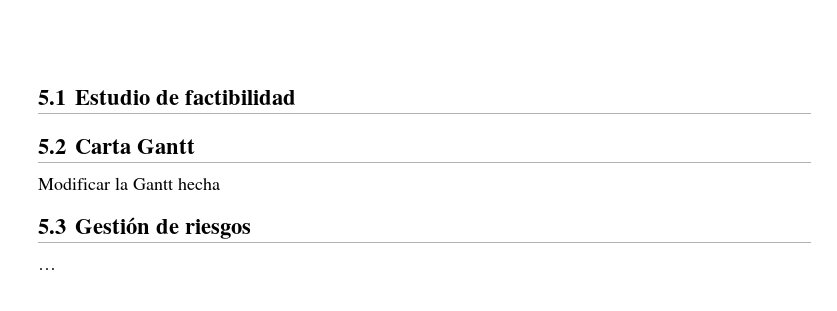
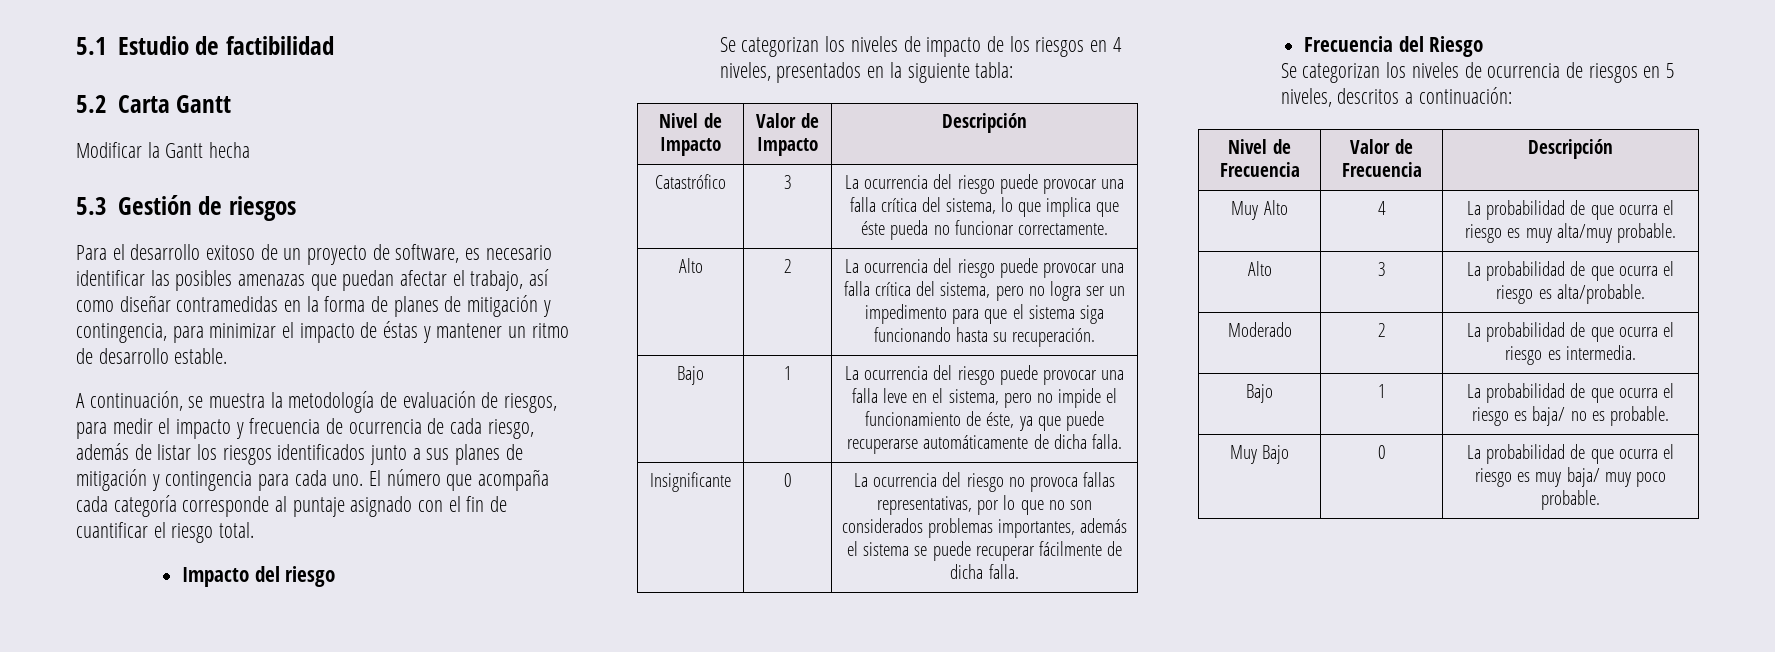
- …
+ Para el desarrollo exitoso de un proyecto de software, es necesario identificar las posibles amenazas que puedan afectar el trabajo, así como diseñar contramedidas en la forma de planes de mitigación y contingencia, para minimizar el impacto de éstas y mantener un ritmo de desarrollo estable.
+ A continuación, se muestra la metodología de evaluación de riesgos, para medir el impacto y frecuencia de ocurrencia de cada riesgo, además de listar los riesgos identificados junto a sus planes de mitigación y contingencia para cada uno. El número que acompaña cada categoría corresponde al puntaje asignado con el fin de cuantificar el riesgo total.
+ Impacto del riesgo
+ Se categorizan los niveles de impacto de los riesgos en 4 niveles, presentados en la siguiente tabla:
+ Nivel de Impacto | Valor de Impacto | Descripción
+ Catastrófico | 3 | La ocurrencia del riesgo puede provocar una falla crítica del sistema, lo que implica que éste pueda no funcionar correctamente.
+ Alto | 2 | La ocurrencia del riesgo puede provocar una falla crítica del sistema, pero no logra ser un impedimento para que el sistema siga funcionando hasta su recuperación.
+ Bajo | 1 | La ocurrencia del riesgo puede provocar una falla leve en el sistema, pero no impide el funcionamiento de éste, ya que puede recuperarse automáticamente de dicha falla.
+ Insignificante | 0 | La ocurrencia del riesgo no provoca fallas representativas, por lo que no son considerados problemas importantes, además el sistema se puede recuperar fácilmente de dicha falla.
+ Frecuencia del Riesgo
+ Se categorizan los niveles de ocurrencia de riesgos en 5 niveles, descritos a continuación:
+ Nivel de Frecuencia | Valor de Frecuencia | Descripción
+ Muy Alto | 4 | La probabilidad de que ocurra el riesgo es muy alta/muy probable.
+ Alto | 3 | La probabilidad de que ocurra el riesgo es alta/probable.
+ Moderado | 2 | La probabilidad de que ocurra el riesgo es intermedia.
+ Bajo | 1 | La probabilidad de que ocurra el riesgo es baja/ no es probable.
+ Muy Bajo | 0 | La probabilidad de que ocurra el riesgo es muy baja/ muy poco probable.

